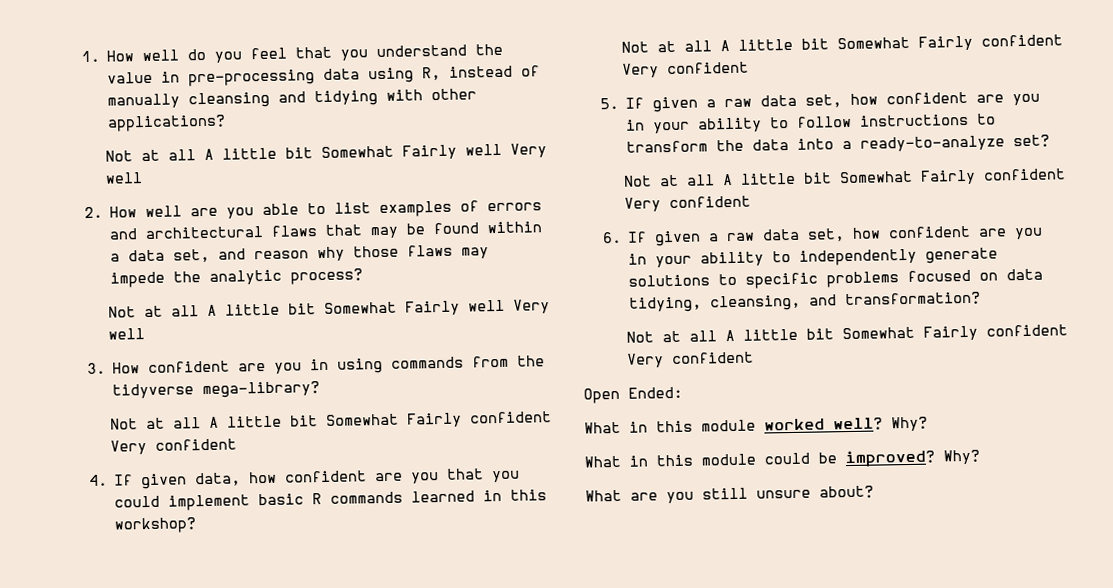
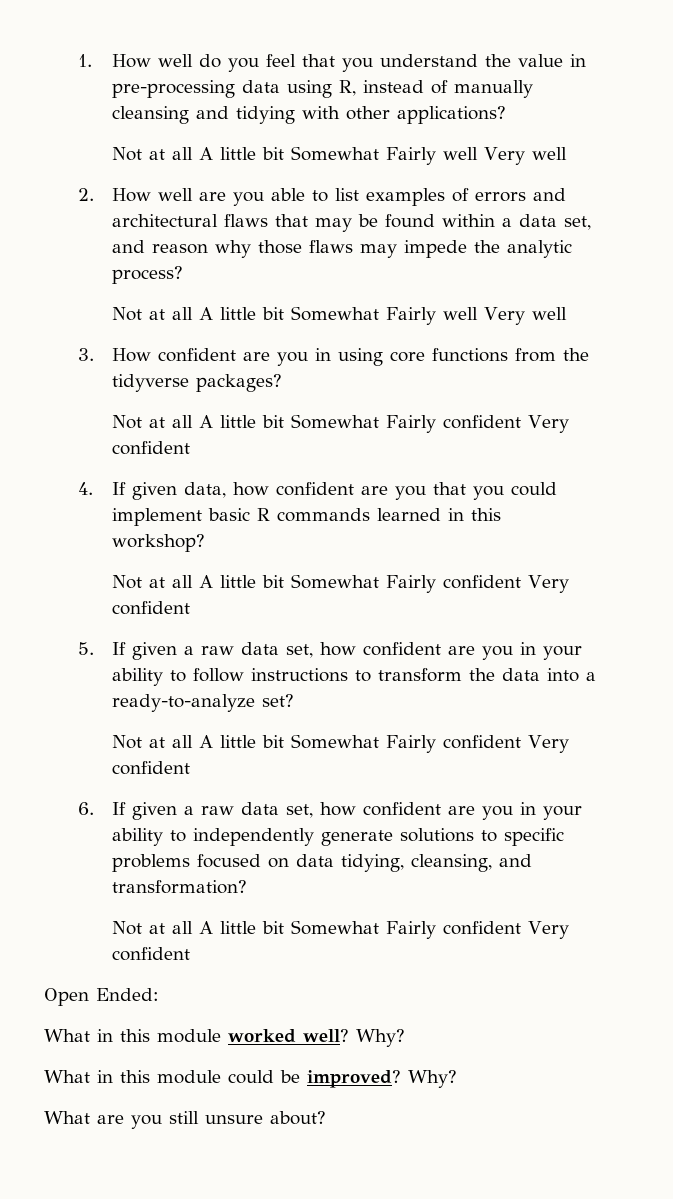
- 3. How confident are you in using commands from the tidyverse mega-library?
+ 3. How confident are you in using core functions from the tidyverse packages?

